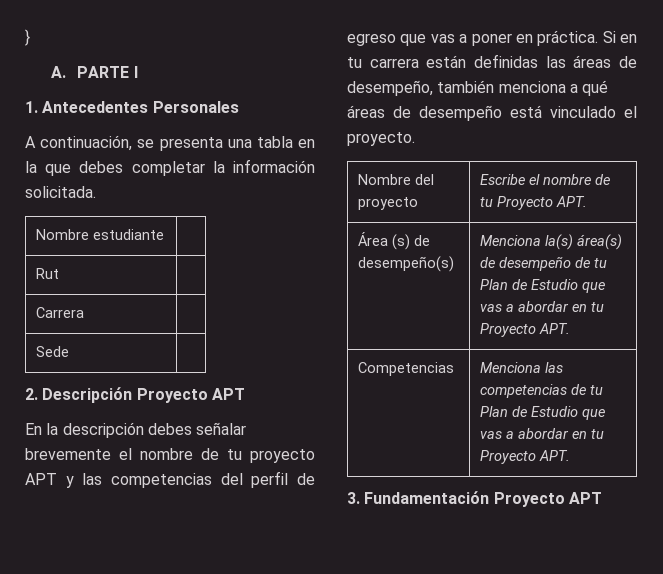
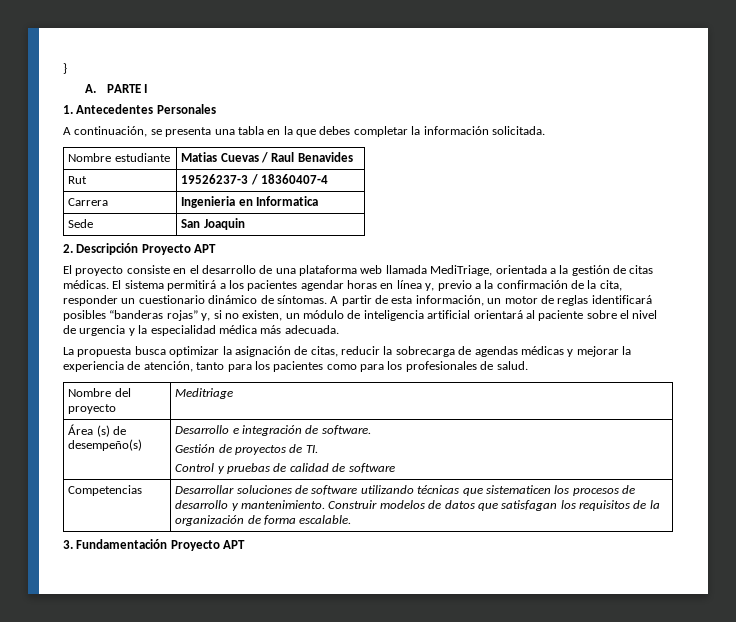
- Nombre estudiante |
- Rut |
- Carrera |
+ Nombre estudiante | Matias Cuevas / Raul Benavides
+ Rut | 19526237-3 / 18360407-4
+ Carrera | Ingenieria en Informatica
- Sede |
+ Sede | San Joaquin
- En la descripción debes señalar brevemente el nombre de tu proyecto APT y las competencias del perfil de egreso que vas a poner en práctica. Si en tu carrera están definidas las áreas de desempeño, también menciona a qué áreas de desempeño está vinculado el proyecto.
- Nombre del proyecto | Escribe el nombre de tu Proyecto APT.
- Área (s) de desempeño(s) | Menciona la(s) área(s) de desempeño de tu Plan de Estudio que vas a abordar en tu Proyecto APT.
- Competencias | Menciona las competencias de tu Plan de Estudio que vas a abordar en tu Proyecto APT.
+ El proyecto consiste en el desarrollo de una plataforma web llamada MediTriage, orientada a la gestión de citas médicas. El sistema permitirá a los pacientes agendar horas en línea y, previo a la confirmación de la cita, responder un cuestionario dinámico de síntomas. A partir de esta información, un motor de reglas identificará posibles “banderas rojas” y, si no existen, un módulo de inteligencia artificial orientará al paciente sobre el nivel de urgencia y la especialidad médica más adecuada.
+ La propuesta busca optimizar la asignación de citas, reducir la sobrecarga de agendas médicas y mejorar la experiencia de atención, tanto para los pacientes como para los profesionales de salud.
+ Nombre del proyecto | Meditriage
+ Área (s) de desempeño(s) | Desarrollo e integración de software.
+ Gestión de proyectos de TI.
+ Control y pruebas de calidad de software
+ Competencias | Desarrollar soluciones de software utilizando técnicas que sistematicen los procesos de desarrollo y mantenimiento. Construir modelos de datos que satisfagan los requisitos de la organización de forma escalable.

